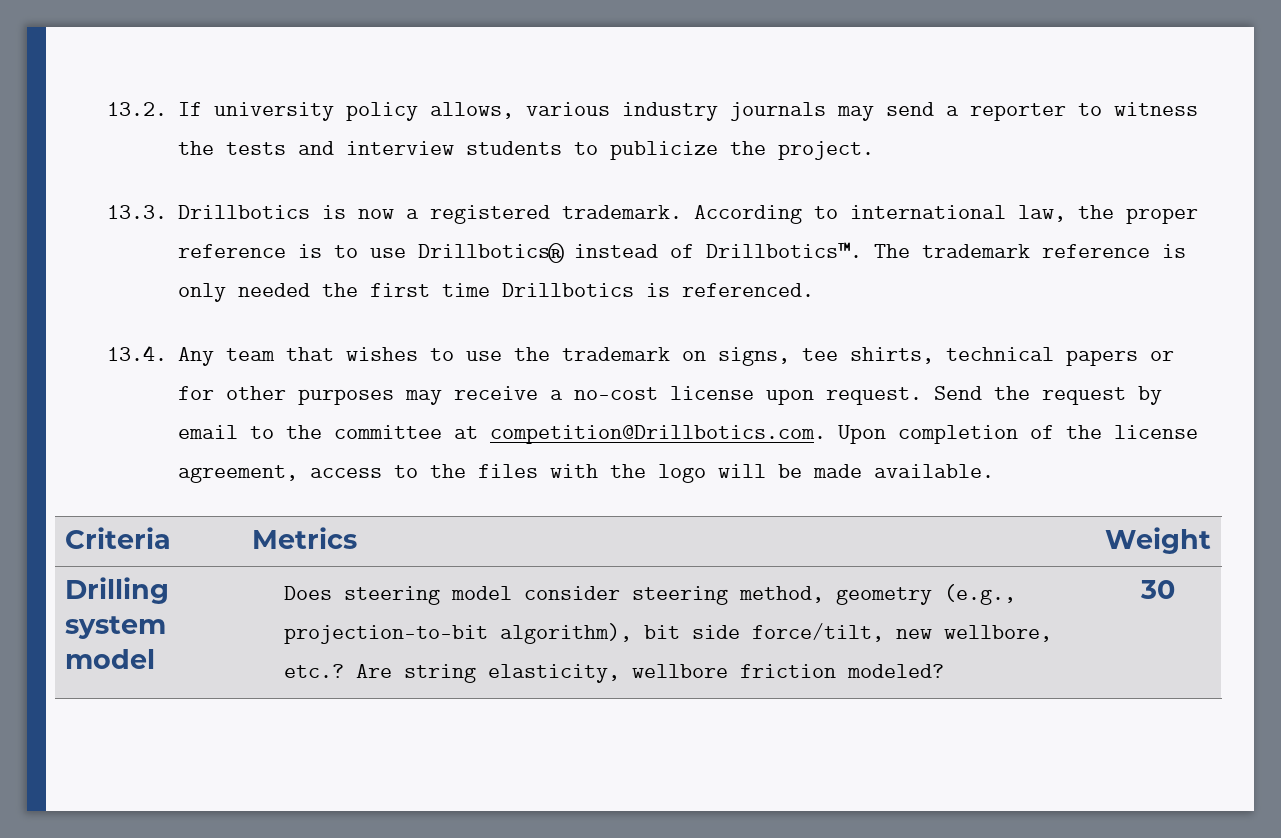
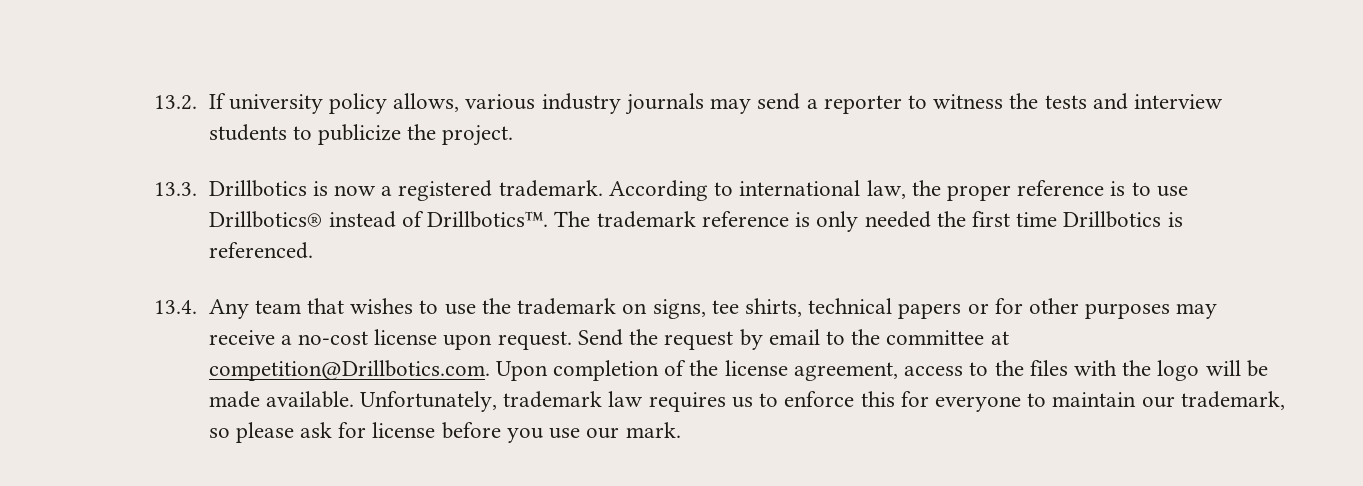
- Send the request by email to the committee at competition@Drillbotics.com. Upon completion of the license agreement, access to the files with the logo will be made available.
- Criteria | Metrics | Weight
- Drilling system model | Does steering model consider steering method, geometry (e.g., projection-to-bit algorithm), bit side force/tilt, new wellbore, etc.? Are string elasticity, wellbore friction modeled? | 30
+ Send the request by email to the committee at competition@Drillbotics.com. Upon completion of the license agreement, access to the files with the logo will be made available. Unfortunately, trademark law requires us to enforce this for everyone to maintain our trademark, so please ask for license before you use our mark.

